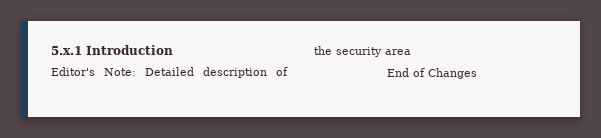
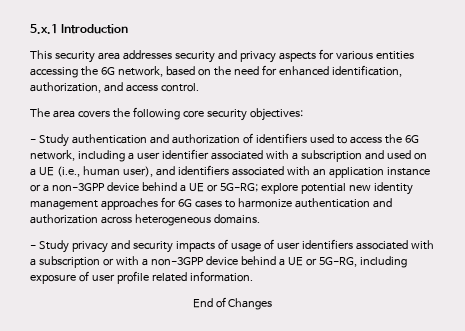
- Editor's Note: Detailed description of the security area
+ This security area addresses security and privacy aspects for various entities accessing the 6G network, based on the need for enhanced identification, authorization, and access control.
+ The area covers the following core security objectives:
+ - Study authentication and authorization of identifiers used to access the 6G network, including a user identifier associated with a subscription and used on a UE (i.e., human user), and identifiers associated with an application instance or a non-3GPP device behind a UE or 5G-RG; explore potential new identity management approaches for 6G cases to harmonize authentication and authorization across heterogeneous domains.
+ - Study privacy and security impacts of usage of user identifiers associated with a subscription or with a non-3GPP device behind a UE or 5G-RG, including exposure of user profile related information.

